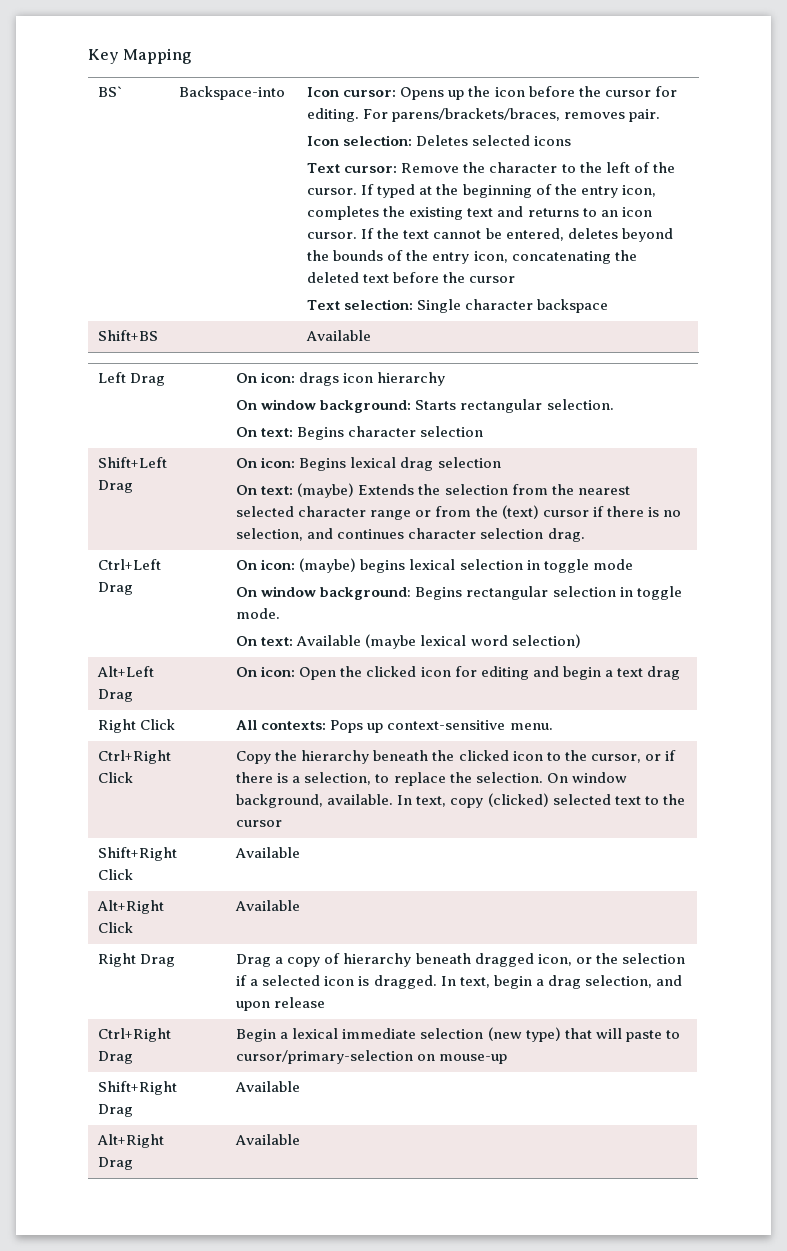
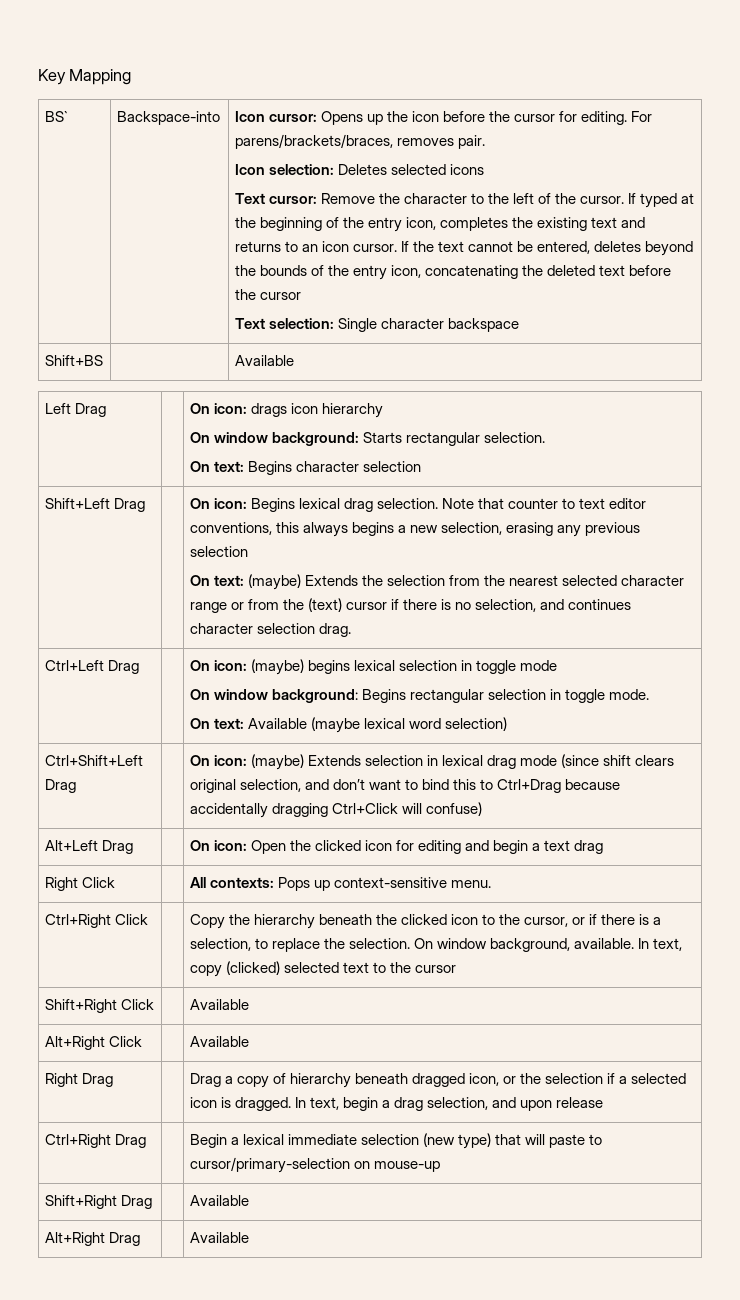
- On icon: Begins lexical drag selection
+ On icon: Begins lexical drag selection. Note that counter to text editor conventions, this always begins a new selection, erasing any previous selection
+ Ctrl+Shift+Left Drag | | On icon: (maybe) Extends selection in lexical drag mode (since shift clears original selection, and don’t want to bind this to Ctrl+Drag because accidentally dragging Ctrl+Click will confuse)

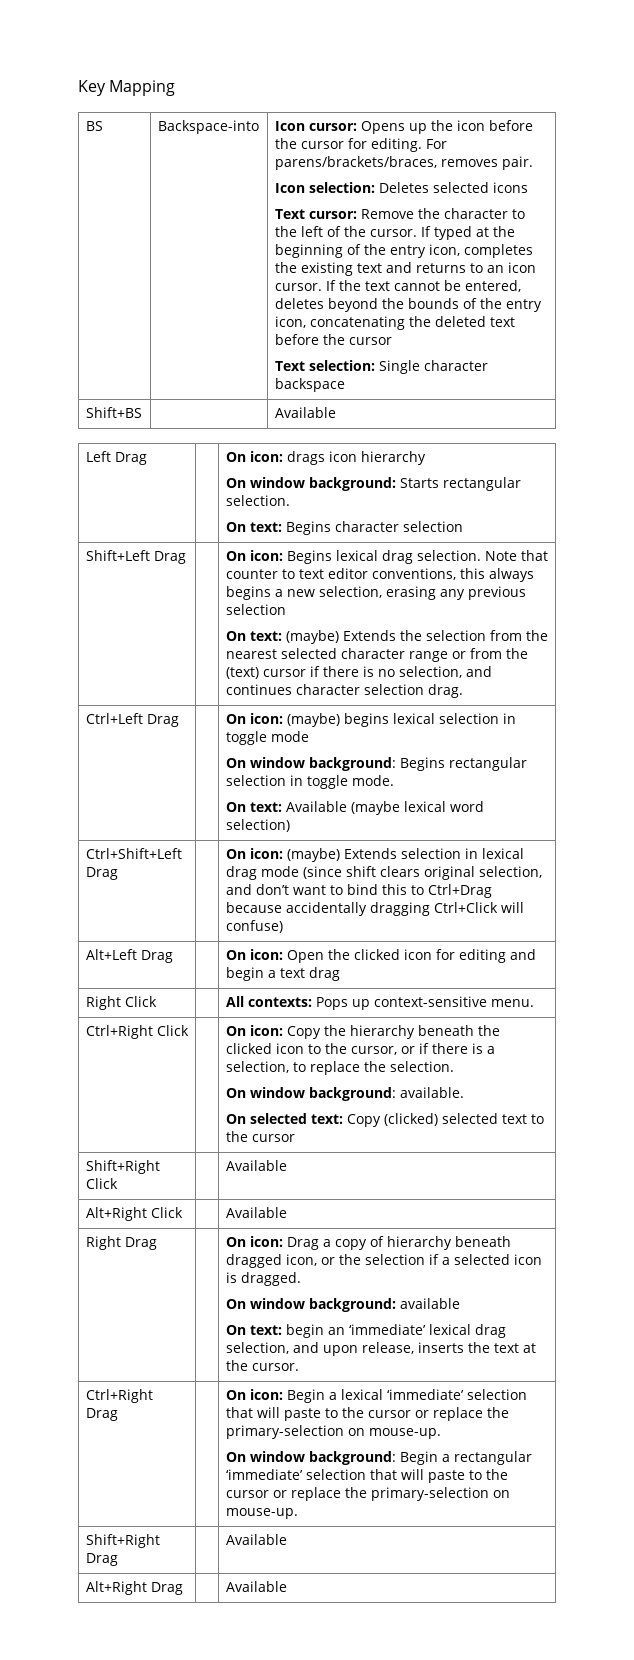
- BS`
+ BS
- Ctrl+Right Click | | Copy the hierarchy beneath the clicked icon to the cursor, or if there is a selection, to replace the selection. On window background, available. In text, copy (clicked) selected text to the cursor
+ Ctrl+Right Click | | On icon: Copy the hierarchy beneath the clicked icon to the cursor, or if there is a selection, to replace the selection.
+ On window background: available.
+ On selected text: Copy (clicked) selected text to the cursor
- Drag a copy of hierarchy beneath dragged icon, or the selection if a selected icon is dragged. In text, begin a drag selection, and upon release
+ On icon: Drag a copy of hierarchy beneath dragged icon, or the selection if a selected icon is dragged.
+ On window background: available
+ On text: begin an ‘immediate’ lexical drag selection, and upon release, inserts the text at the cursor.
- Begin a lexical immediate selection (new type) that will paste to cursor/primary-selection on mouse-up
+ On icon: Begin a lexical ‘immediate’ selection that will paste to the cursor or replace the primary-selection on mouse-up.
+ On window background: Begin a rectangular ‘immediate’ selection that will paste to the cursor or replace the primary-selection on mouse-up.

